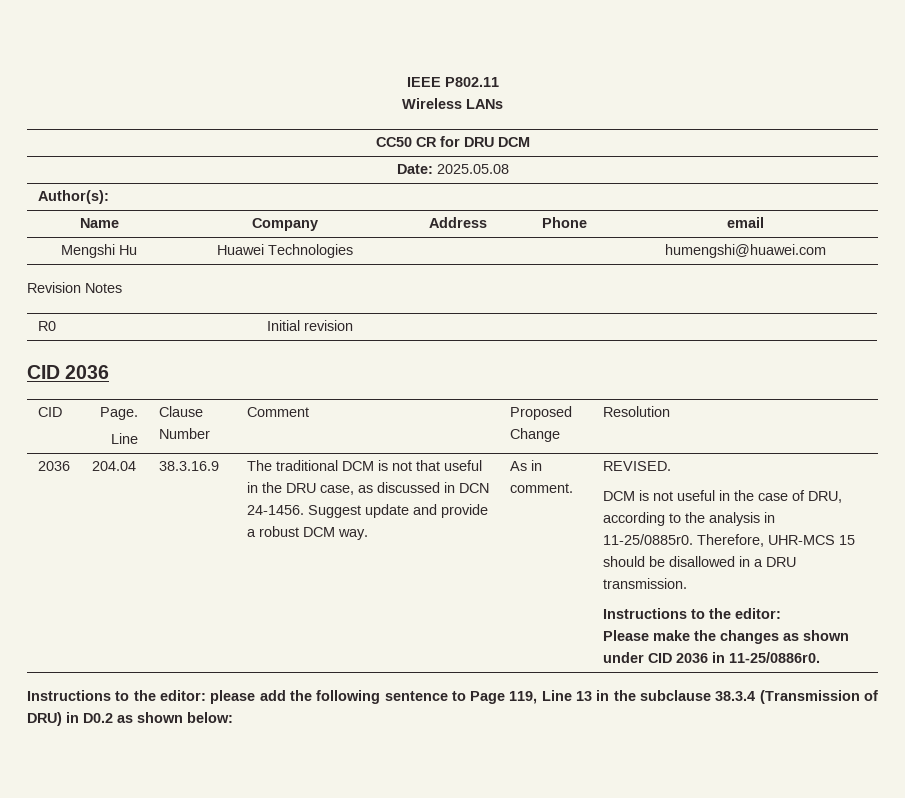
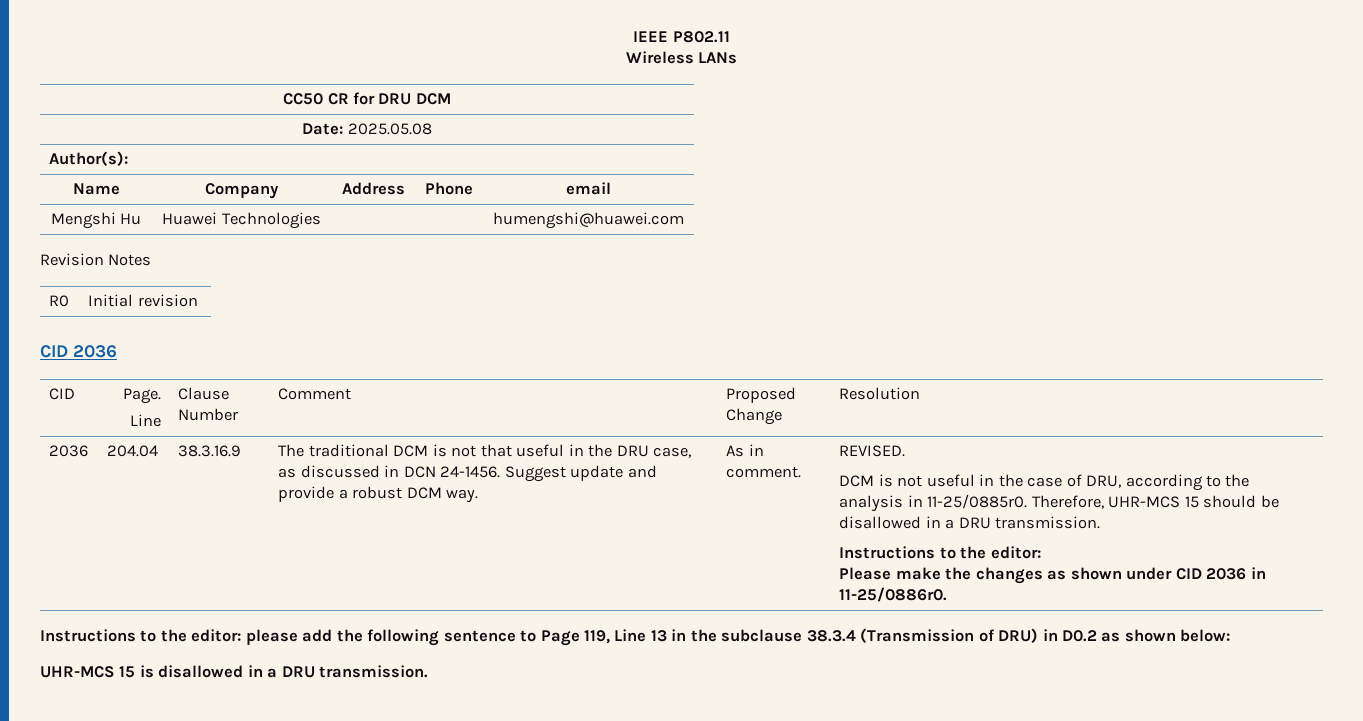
+ UHR-MCS 15 is disallowed in a DRU transmission.

